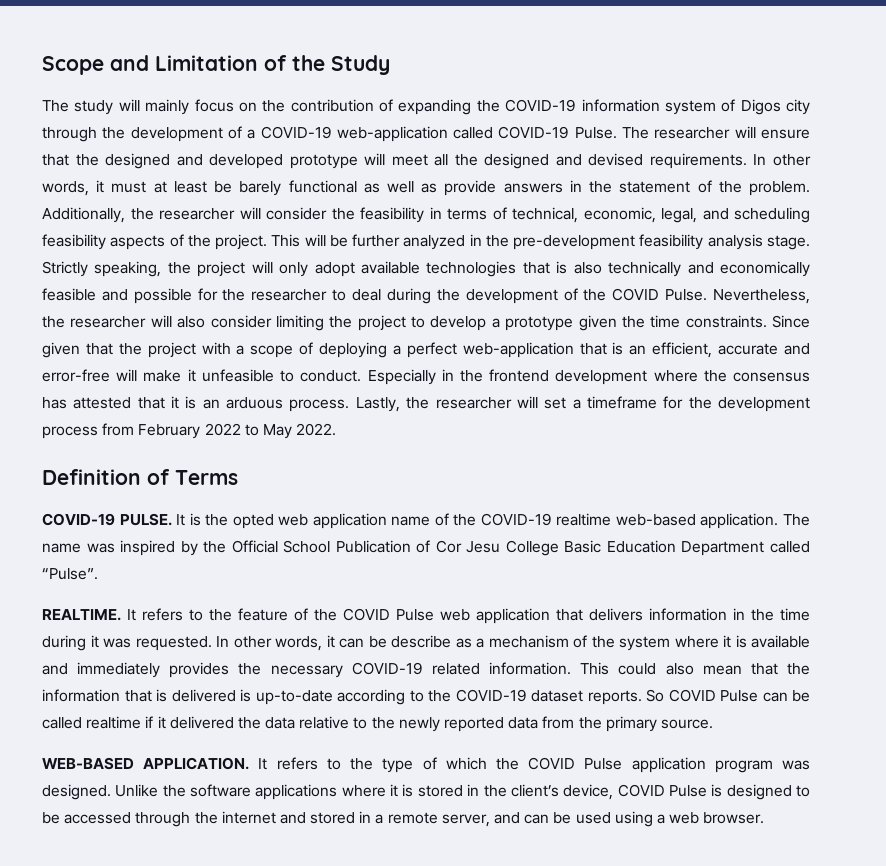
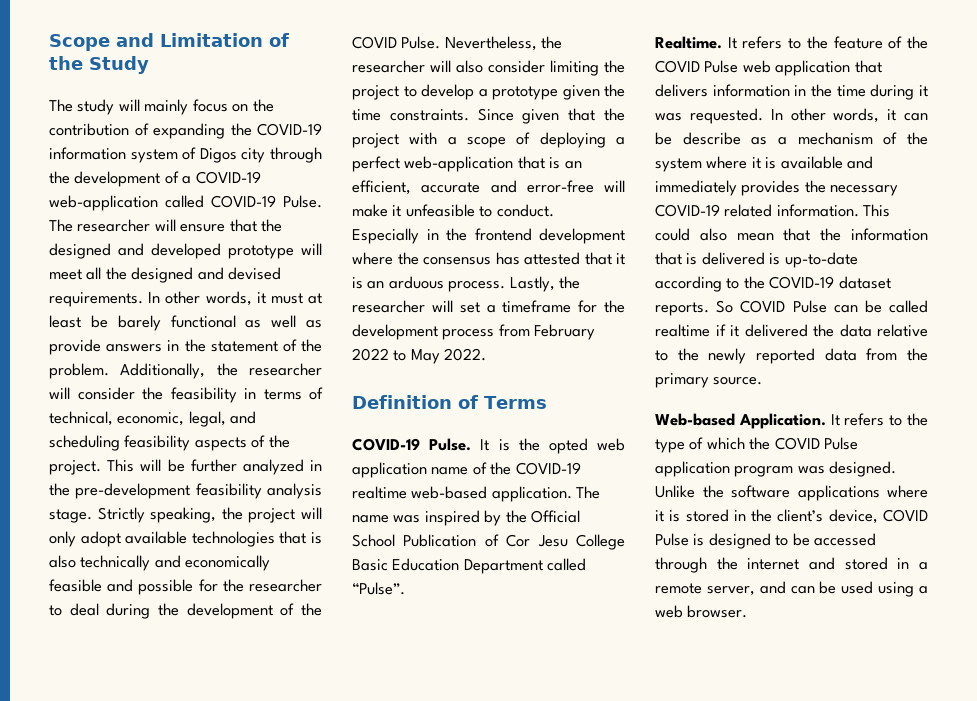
  Definition of Terms
- COVID-19 PULSE.
+ COVID-19 Pulse.
- REALTIME.
+ Realtime.
- WEB-BASED APPLICATION.
+ Web-based Application.

